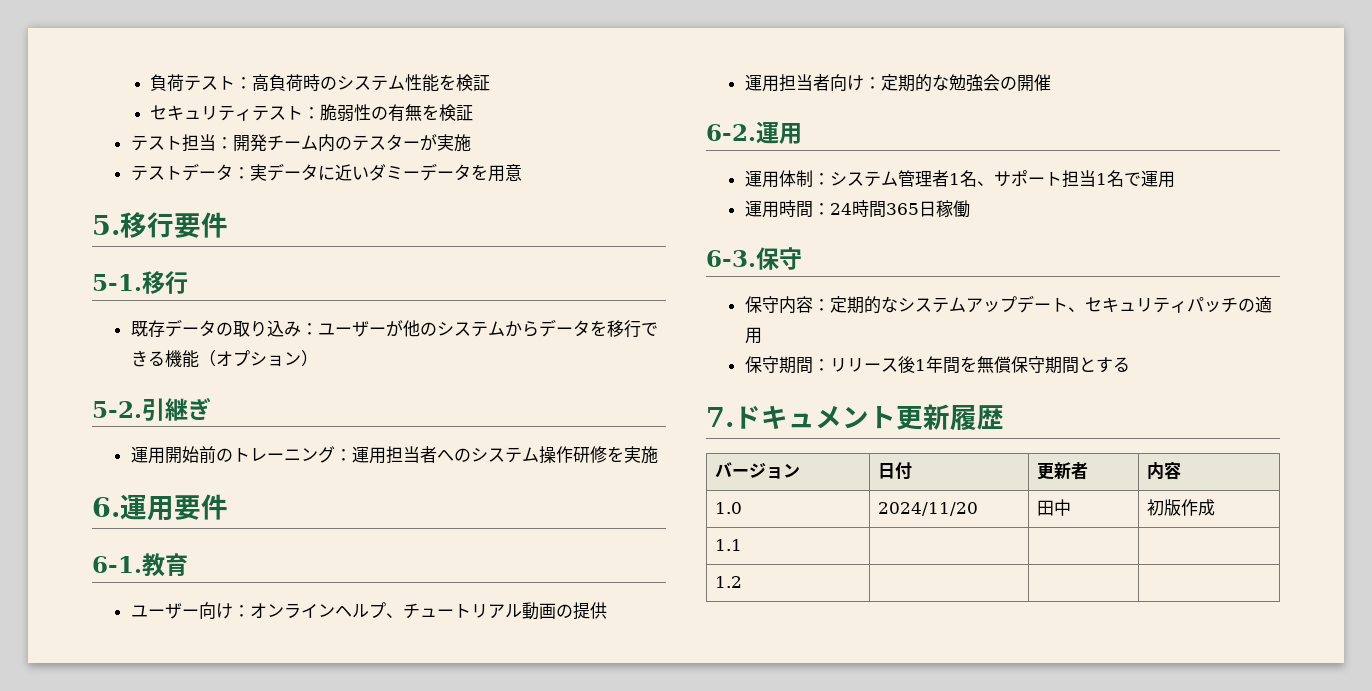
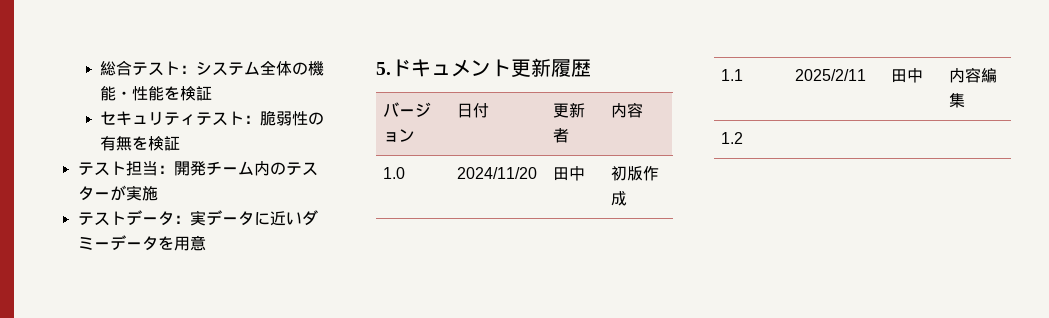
- 負荷テスト：高負荷時のシステム性能を検証
+ 総合テスト：システム全体の機能・性能を検証
- 5.移行要件
- 5-1.移行
- 既存データの取り込み：ユーザーが他のシステムからデータを移行できる機能（オプション）
- 5-2.引継ぎ
- 運用開始前のトレーニング：運用担当者へのシステム操作研修を実施
- 6.運用要件
- 6-1.教育
- ユーザー向け：オンラインヘルプ、チュートリアル動画の提供
- 運用担当者向け：定期的な勉強会の開催
- 6-2.運用
- 運用体制：システム管理者1名、サポート担当1名で運用
- 運用時間：24時間365日稼働
- 6-3.保守
- 保守内容：定期的なシステムアップデート、セキュリティパッチの適用
- 保守期間：リリース後1年間を無償保守期間とする
- 7.ドキュメント更新履歴
+ 5.ドキュメント更新履歴
- 1.1 | | |
+ 1.1 | 2025/2/11 | 田中 | 内容編集

